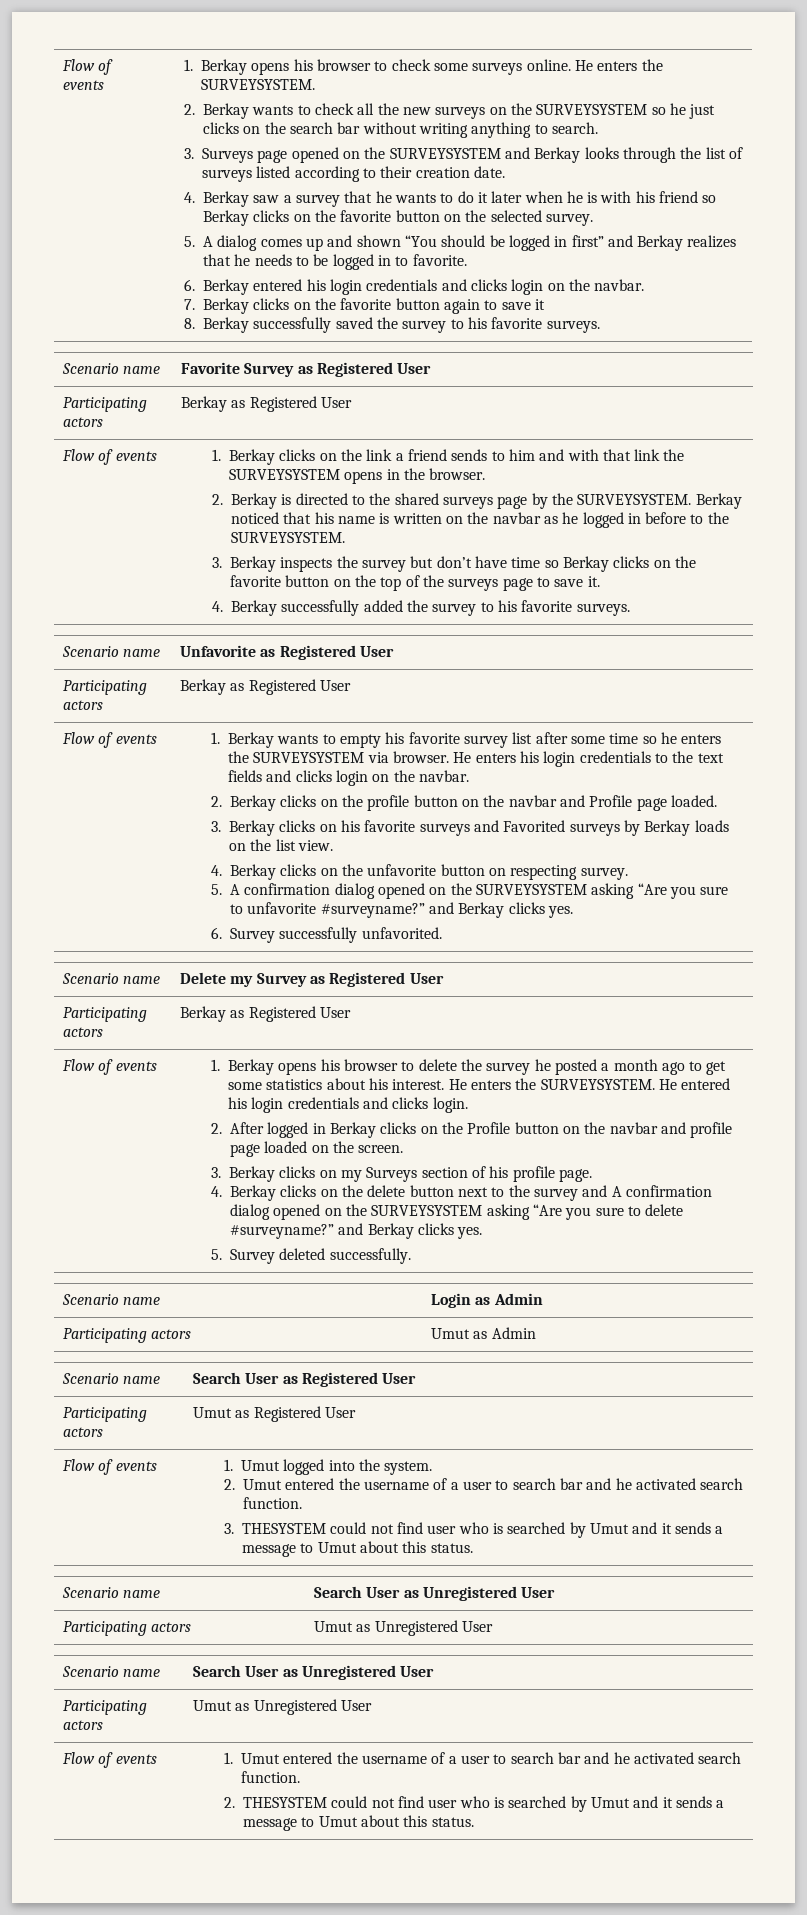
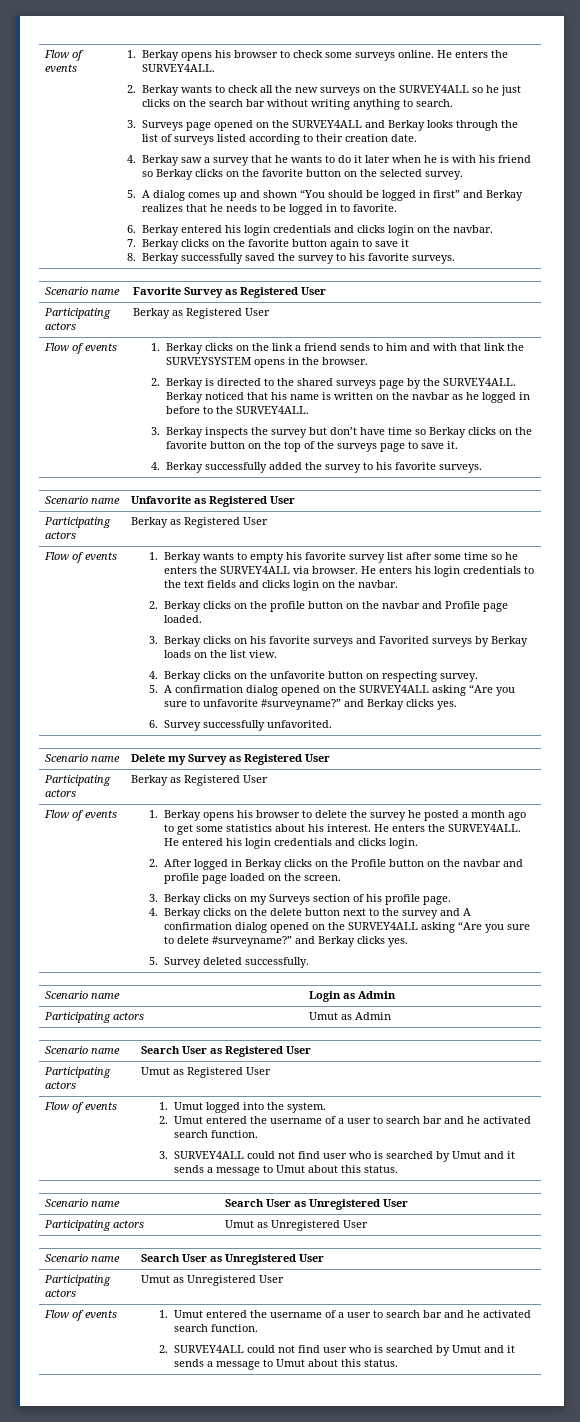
- 1. Berkay opens his browser to check some surveys online. He enters the SURVEYSYSTEM.
+ 1. Berkay opens his browser to check some surveys online. He enters the SURVEY4ALL.
- 2. Berkay wants to check all the new surveys on the SURVEYSYSTEM so he just clicks on the search bar without writing anything to search.
+ 2. Berkay wants to check all the new surveys on the SURVEY4ALL so he just clicks on the search bar without writing anything to search.
- 3. Surveys page opened on the SURVEYSYSTEM and Berkay looks through the list of surveys listed according to their creation date.
+ 3. Surveys page opened on the SURVEY4ALL and Berkay looks through the list of surveys listed according to their creation date.
- 2. Berkay is directed to the shared surveys page by the SURVEYSYSTEM.
+ 2. Berkay is directed to the shared surveys page by the SURVEY4ALL.
- Berkay noticed that his name is written on the navbar as he logged in before to the SURVEYSYSTEM.
+ Berkay noticed that his name is written on the navbar as he logged in before to the SURVEY4ALL.
- 1. Berkay wants to empty his favorite survey list after some time so he enters the SURVEYSYSTEM via browser.
+ 1. Berkay wants to empty his favorite survey list after some time so he enters the SURVEY4ALL via browser.
- 5. A confirmation dialog opened on the SURVEYSYSTEM asking “Are you sure to unfavorite #surveyname?” and Berkay clicks yes.
+ 5. A confirmation dialog opened on the SURVEY4ALL asking “Are you sure to unfavorite #surveyname?” and Berkay clicks yes.
- 1. Berkay opens his browser to delete the survey he posted a month ago to get some statistics about his interest. He enters the SURVEYSYSTEM.
+ 1. Berkay opens his browser to delete the survey he posted a month ago to get some statistics about his interest. He enters the SURVEY4ALL.
- 4. Berkay clicks on the delete button next to the survey and A confirmation dialog opened on the SURVEYSYSTEM asking “Are you sure to delete #surveyname?” and Berkay clicks yes.
+ 4. Berkay clicks on the delete button next to the survey and A confirmation dialog opened on the SURVEY4ALL asking “Are you sure to delete #surveyname?” and Berkay clicks yes.
- 3. THESYSTEM could not find user who is searched by Umut and it sends a message to Umut about this status.
+ 3. SURVEY4ALL could not find user who is searched by Umut and it sends a message to Umut about this status.
  Flow of events | 1. Umut entered the username of a user to search bar and he activated search function.
- 2. THESYSTEM could not find user who is searched by Umut and it sends a message to Umut about this status.
+ 2. SURVEY4ALL could not find user who is searched by Umut and it sends a message to Umut about this status.

